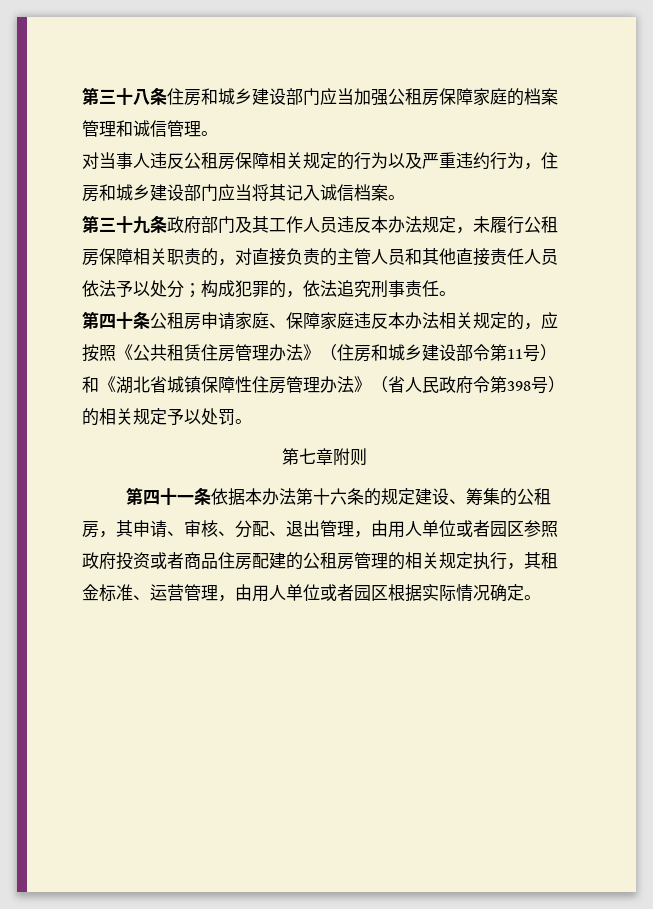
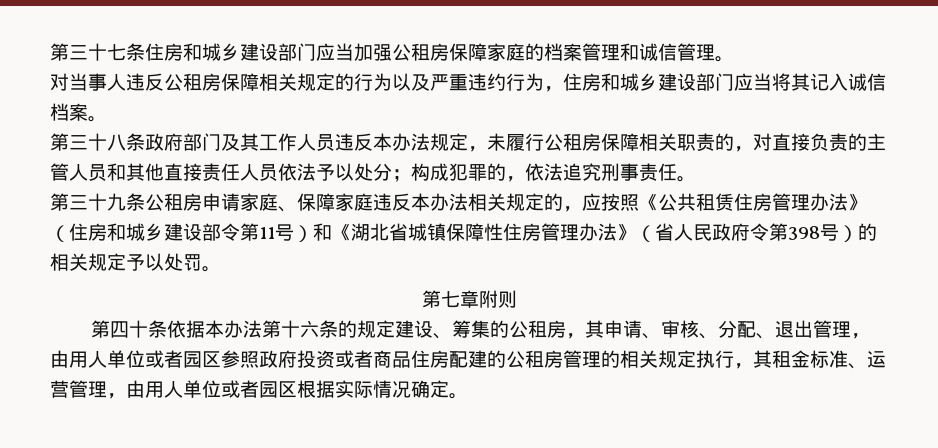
- 第三十八条住房和城乡建设部门应当加强公租房保障家庭的档案管理和诚信管理。
+ 第三十七条住房和城乡建设部门应当加强公租房保障家庭的档案管理和诚信管理。
- 第三十九条政府部门及其工作人员违反本办法规定，未履行公租房保障相关职责的，对直接负责的主管人员和其他直接责任人员依法予以处分；构成犯罪的，依法追究刑事责任。
+ 第三十八条政府部门及其工作人员违反本办法规定，未履行公租房保障相关职责的，对直接负责的主管人员和其他直接责任人员依法予以处分；构成犯罪的，依法追究刑事责任。
- 第四十条公租房申请家庭、保障家庭违反本办法相关规定的，应按照《公共租赁住房管理办法》（住房和城乡建设部令第11号）和《湖北省城镇保障性住房管理办法》（省人民政府令第398号）的相关规定予以处罚。
+ 第三十九条公租房申请家庭、保障家庭违反本办法相关规定的，应按照《公共租赁住房管理办法》（住房和城乡建设部令第11号）和《湖北省城镇保障性住房管理办法》（省人民政府令第398号）的相关规定予以处罚。
- 第四十一条依据本办法第十六条的规定建设、筹集的公租房，其申请、审核、分配、退出管理，由用人单位或者园区参照政府投资或者商品住房配建的公租房管理的相关规定执行，其租金标准、运营管理，由用人单位或者园区根据实际情况确定。
+ 第四十条依据本办法第十六条的规定建设、筹集的公租房，其申请、审核、分配、退出管理，由用人单位或者园区参照政府投资或者商品住房配建的公租房管理的相关规定执行，其租金标准、运营管理，由用人单位或者园区根据实际情况确定。

